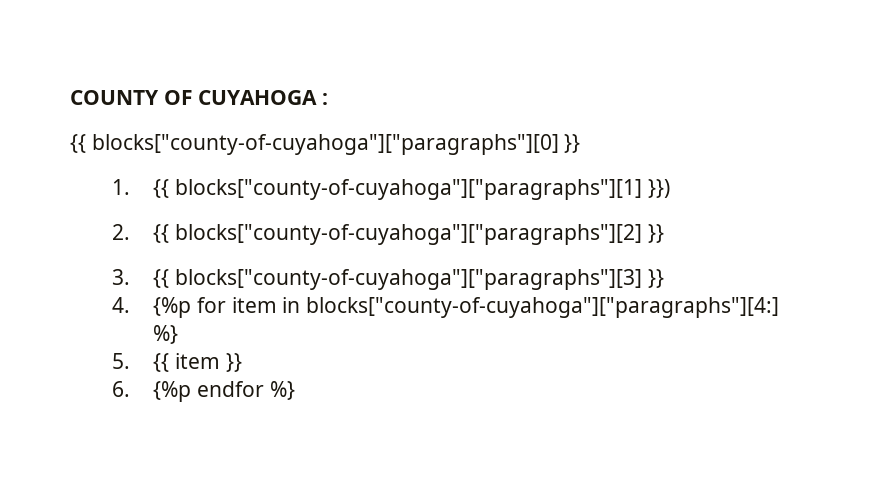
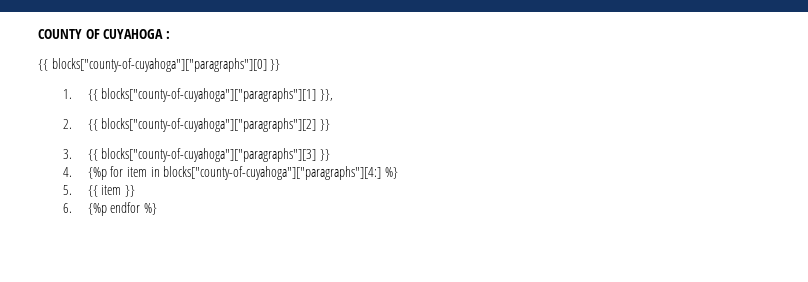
- 1. {{ blocks["county-of-cuyahoga"]["paragraphs"][1] }})
+ 1. {{ blocks["county-of-cuyahoga"]["paragraphs"][1] }},

